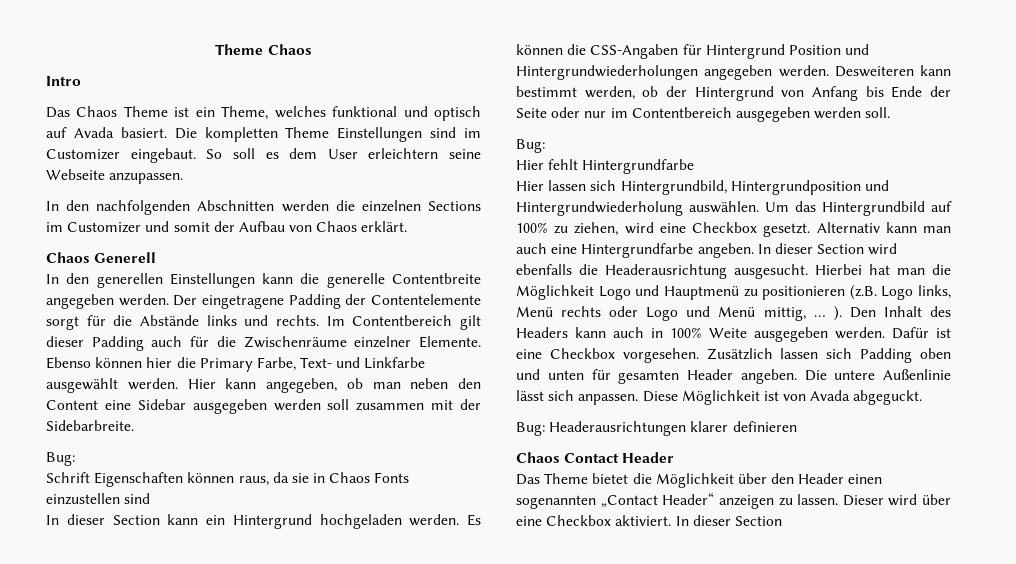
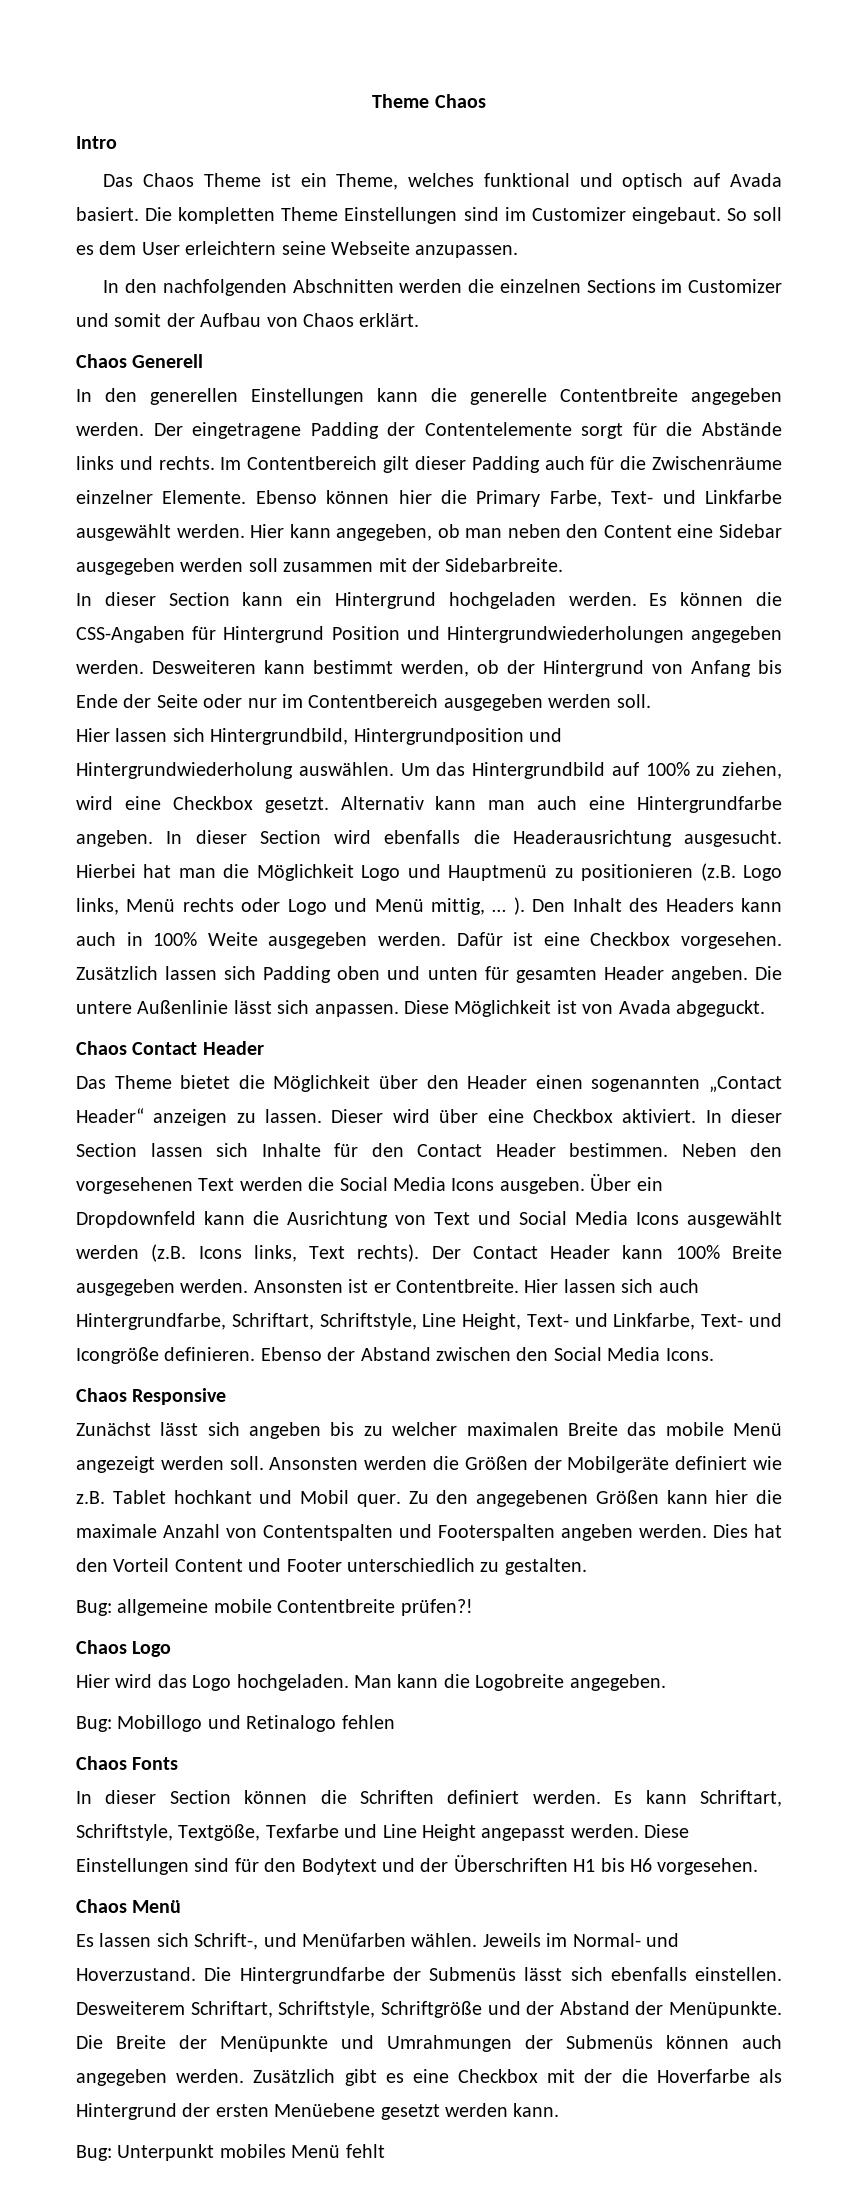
  Hier kann angegeben, ob man neben den Content eine Sidebar ausgegeben werden soll zusammen mit der Sidebarbreite.
- Bug:
- Schrift Eigenschaften können raus, da sie in Chaos Fonts einzustellen sind
  Desweiteren kann bestimmt werden, ob der Hintergrund von Anfang bis Ende der Seite oder nur im Contentbereich ausgegeben werden soll.
- Bug:
- Hier fehlt Hintergrundfarbe
- Bug: Headerausrichtungen klarer definieren
- Dieser wird über eine Checkbox aktiviert. In dieser Section
+ Dieser wird über eine Checkbox aktiviert. In dieser Section lassen sich Inhalte für den Contact Header bestimmen. Neben den vorgesehenen Text werden die Social Media Icons ausgeben. Über ein Dropdownfeld kann die Ausrichtung von Text und Social Media Icons ausgewählt werden (z.B. Icons links, Text rechts). Der Contact Header kann 100% Breite ausgegeben werden. Ansonsten ist er Contentbreite. Hier lassen sich auch Hintergrundfarbe, Schriftart, Schriftstyle, Line Height, Text- und Linkfarbe, Text- und Icongröße definieren. Ebenso der Abstand zwischen den Social Media Icons.
+ Chaos Responsive
+ Zunächst lässt sich angeben bis zu welcher maximalen Breite das mobile Menü angezeigt werden soll. Ansonsten werden die Größen der Mobilgeräte definiert wie z.B. Tablet hochkant und Mobil quer. Zu den angegebenen Größen kann hier die maximale Anzahl von Contentspalten und Footerspalten angeben werden. Dies hat den Vorteil Content und Footer unterschiedlich zu gestalten.
+ Bug: allgemeine mobile Contentbreite prüfen?!
+ Chaos Logo
+ Hier wird das Logo hochgeladen. Man kann die Logobreite angegeben.
+ Bug: Mobillogo und Retinalogo fehlen
+ Chaos Fonts
+ In dieser Section können die Schriften definiert werden. Es kann Schriftart, Schriftstyle, Textgöße, Texfarbe und Line Height angepasst werden. Diese Einstellungen sind für den Bodytext und der Überschriften H1 bis H6 vorgesehen.
+ Chaos Menü
+ Es lassen sich Schrift-, und Menüfarben wählen. Jeweils im Normal- und Hoverzustand. Die Hintergrundfarbe der Submenüs lässt sich ebenfalls einstellen. Desweiterem Schriftart, Schriftstyle, Schriftgröße und der Abstand der Menüpunkte. Die Breite der Menüpunkte und Umrahmungen der Submenüs können auch angegeben werden. Zusätzlich gibt es eine Checkbox mit der die Hoverfarbe als Hintergrund der ersten Menüebene gesetzt werden kann.
+ Bug: Unterpunkt mobiles Menü fehlt

